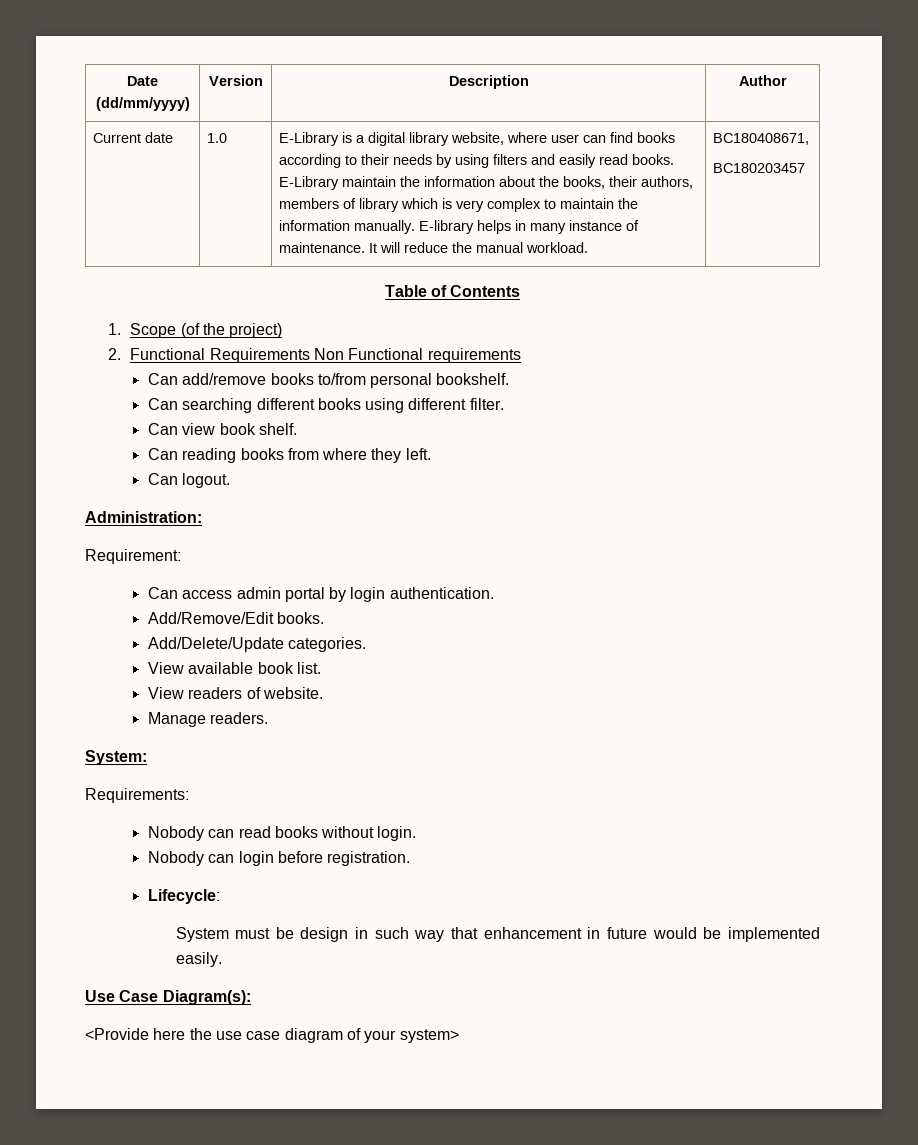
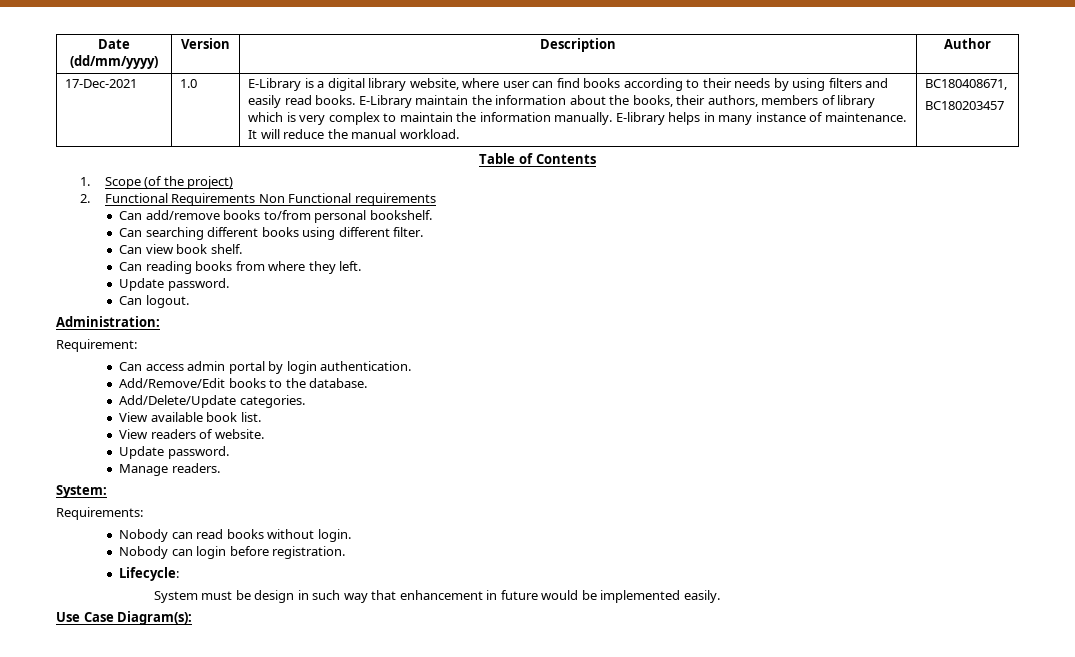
- Current date
+ 17-Dec-2021
  Can reading books from where they left.
+ Update password.
- Add/Remove/Edit books.
+ Add/Remove/Edit books to the database.
  View readers of website.
+ Update password.
- <Provide here the use case diagram of your system>

